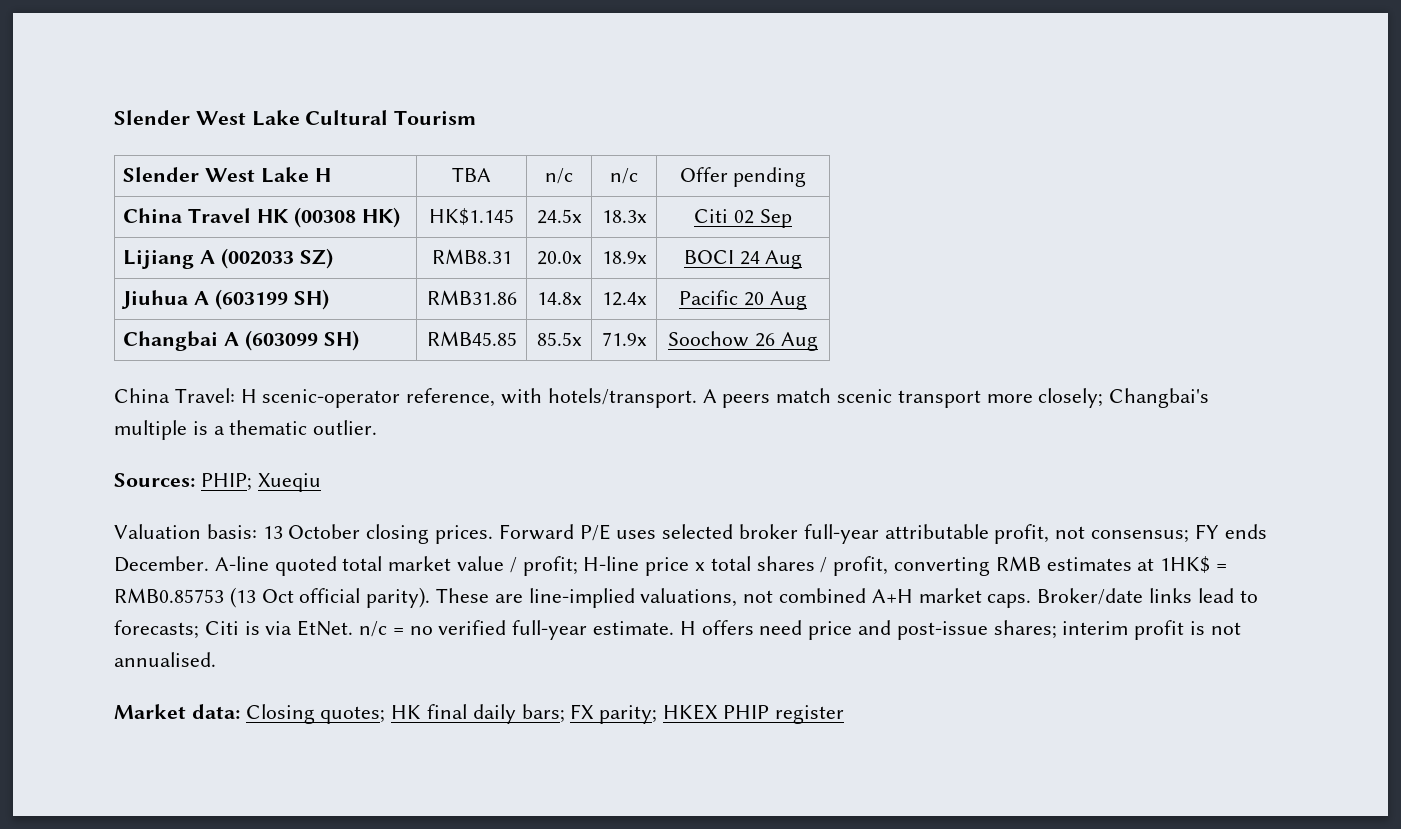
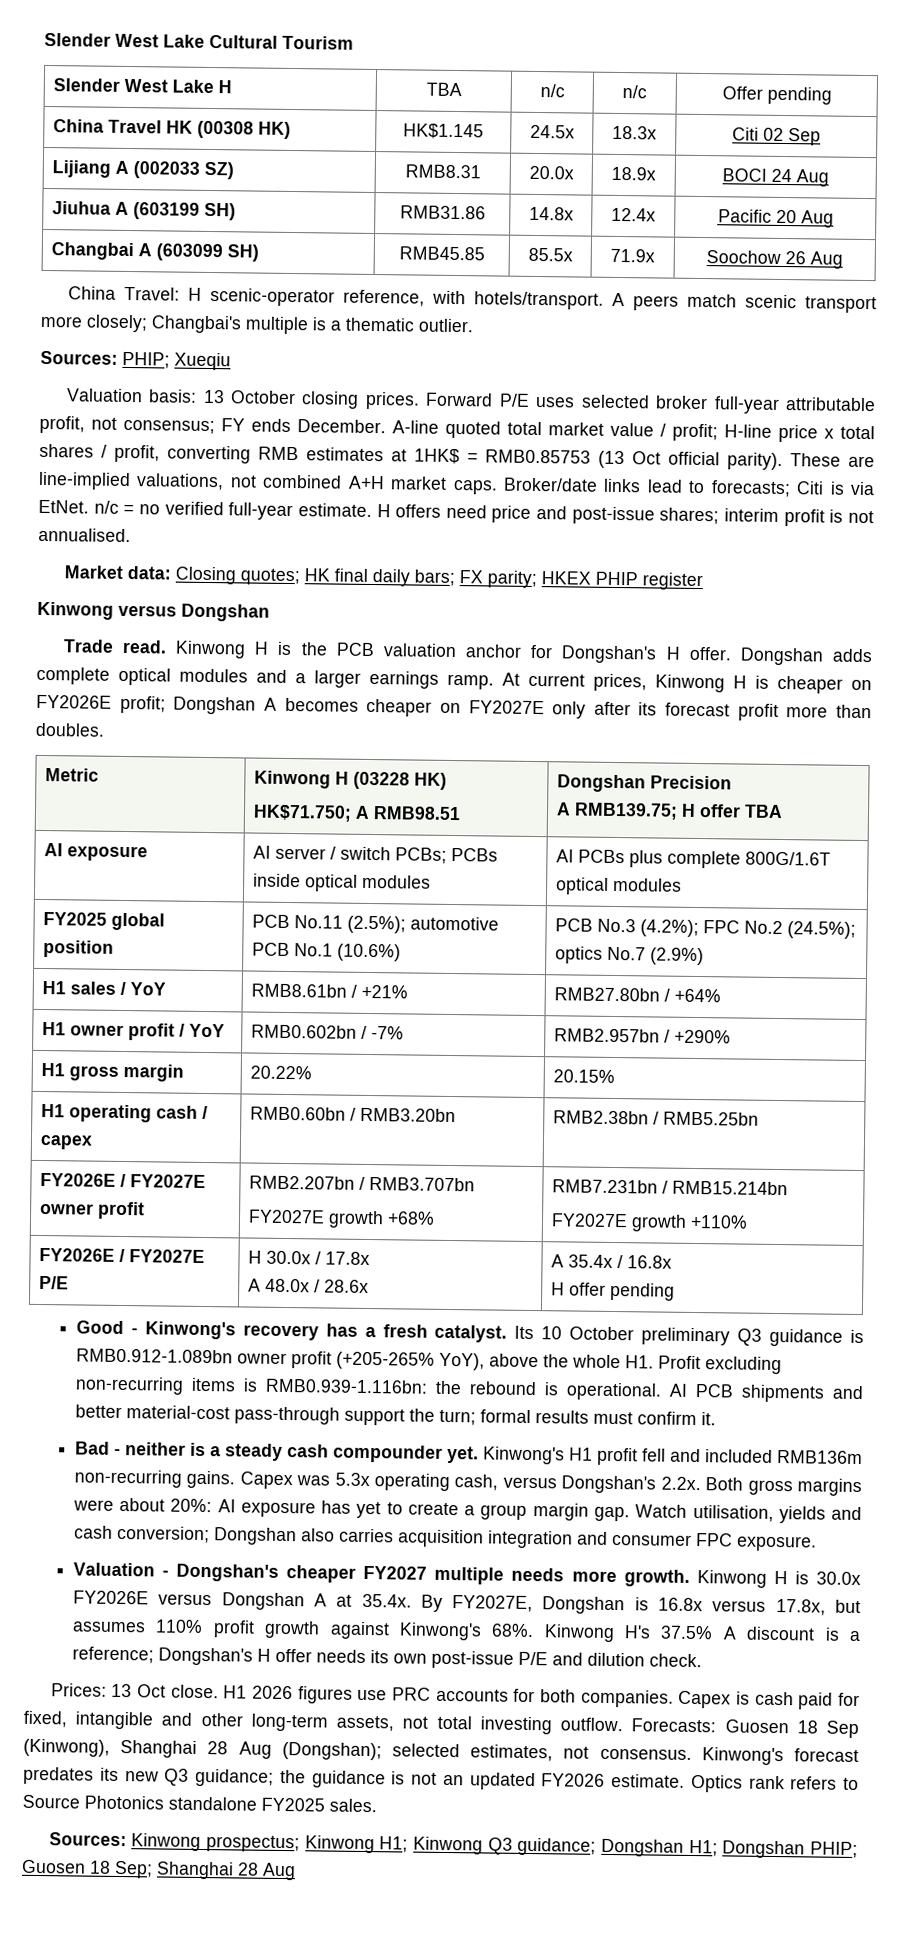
+ Kinwong versus Dongshan
+ Trade read. Kinwong H is the PCB valuation anchor for Dongshan's H offer. Dongshan adds complete optical modules and a larger earnings ramp. At current prices, Kinwong H is cheaper on FY2026E profit; Dongshan A becomes cheaper on FY2027E only after its forecast profit more than doubles.
+ Metric | Kinwong H (03228 HK)
+ HK$71.750; A RMB98.51 | Dongshan Precision
+ A RMB139.75; H offer TBA
+ AI exposure | AI server / switch PCBs; PCBs inside optical modules | AI PCBs plus complete 800G/1.6T optical modules
+ FY2025 global position | PCB No.11 (2.5%); automotive PCB No.1 (10.6%) | PCB No.3 (4.2%); FPC No.2 (24.5%); optics No.7 (2.9%)
+ H1 sales / YoY | RMB8.61bn / +21% | RMB27.80bn / +64%
+ H1 owner profit / YoY | RMB0.602bn / -7% | RMB2.957bn / +290%
+ H1 gross margin | 20.22% | 20.15%
+ H1 operating cash / capex | RMB0.60bn / RMB3.20bn | RMB2.38bn / RMB5.25bn
+ FY2026E / FY2027E owner profit | RMB2.207bn / RMB3.707bn
+ FY2027E growth +68% | RMB7.231bn / RMB15.214bn
+ FY2027E growth +110%
+ FY2026E / FY2027E P/E | H 30.0x / 17.8x
+ A 48.0x / 28.6x | A 35.4x / 16.8x
+ H offer pending
+ Good - Kinwong's recovery has a fresh catalyst. Its 10 October preliminary Q3 guidance is RMB0.912-1.089bn owner profit (+205-265% YoY), above the whole H1. Profit excluding non-recurring items is RMB0.939-1.116bn: the rebound is operational. AI PCB shipments and better material-cost pass-through support the turn; formal results must confirm it.
+ Bad - neither is a steady cash compounder yet. Kinwong's H1 profit fell and included RMB136m non-recurring gains. Capex was 5.3x operating cash, versus Dongshan's 2.2x. Both gross margins were about 20%: AI exposure has yet to create a group margin gap. Watch utilisation, yields and cash conversion; Dongshan also carries acquisition integration and consumer FPC exposure.
+ Valuation - Dongshan's cheaper FY2027 multiple needs more growth. Kinwong H is 30.0x FY2026E versus Dongshan A at 35.4x. By FY2027E, Dongshan is 16.8x versus 17.8x, but assumes 110% profit growth against Kinwong's 68%. Kinwong H's 37.5% A discount is a reference; Dongshan's H offer needs its own post-issue P/E and dilution check.
+ Prices: 13 Oct close. H1 2026 figures use PRC accounts for both companies. Capex is cash paid for fixed, intangible and other long-term assets, not total investing outflow. Forecasts: Guosen 18 Sep (Kinwong), Shanghai 28 Aug (Dongshan); selected estimates, not consensus. Kinwong's forecast predates its new Q3 guidance; the guidance is not an updated FY2026 estimate. Optics rank refers to Source Photonics standalone FY2025 sales.
+ Sources: Kinwong prospectus; Kinwong H1; Kinwong Q3 guidance; Dongshan H1; Dongshan PHIP; Guosen 18 Sep; Shanghai 28 Aug

